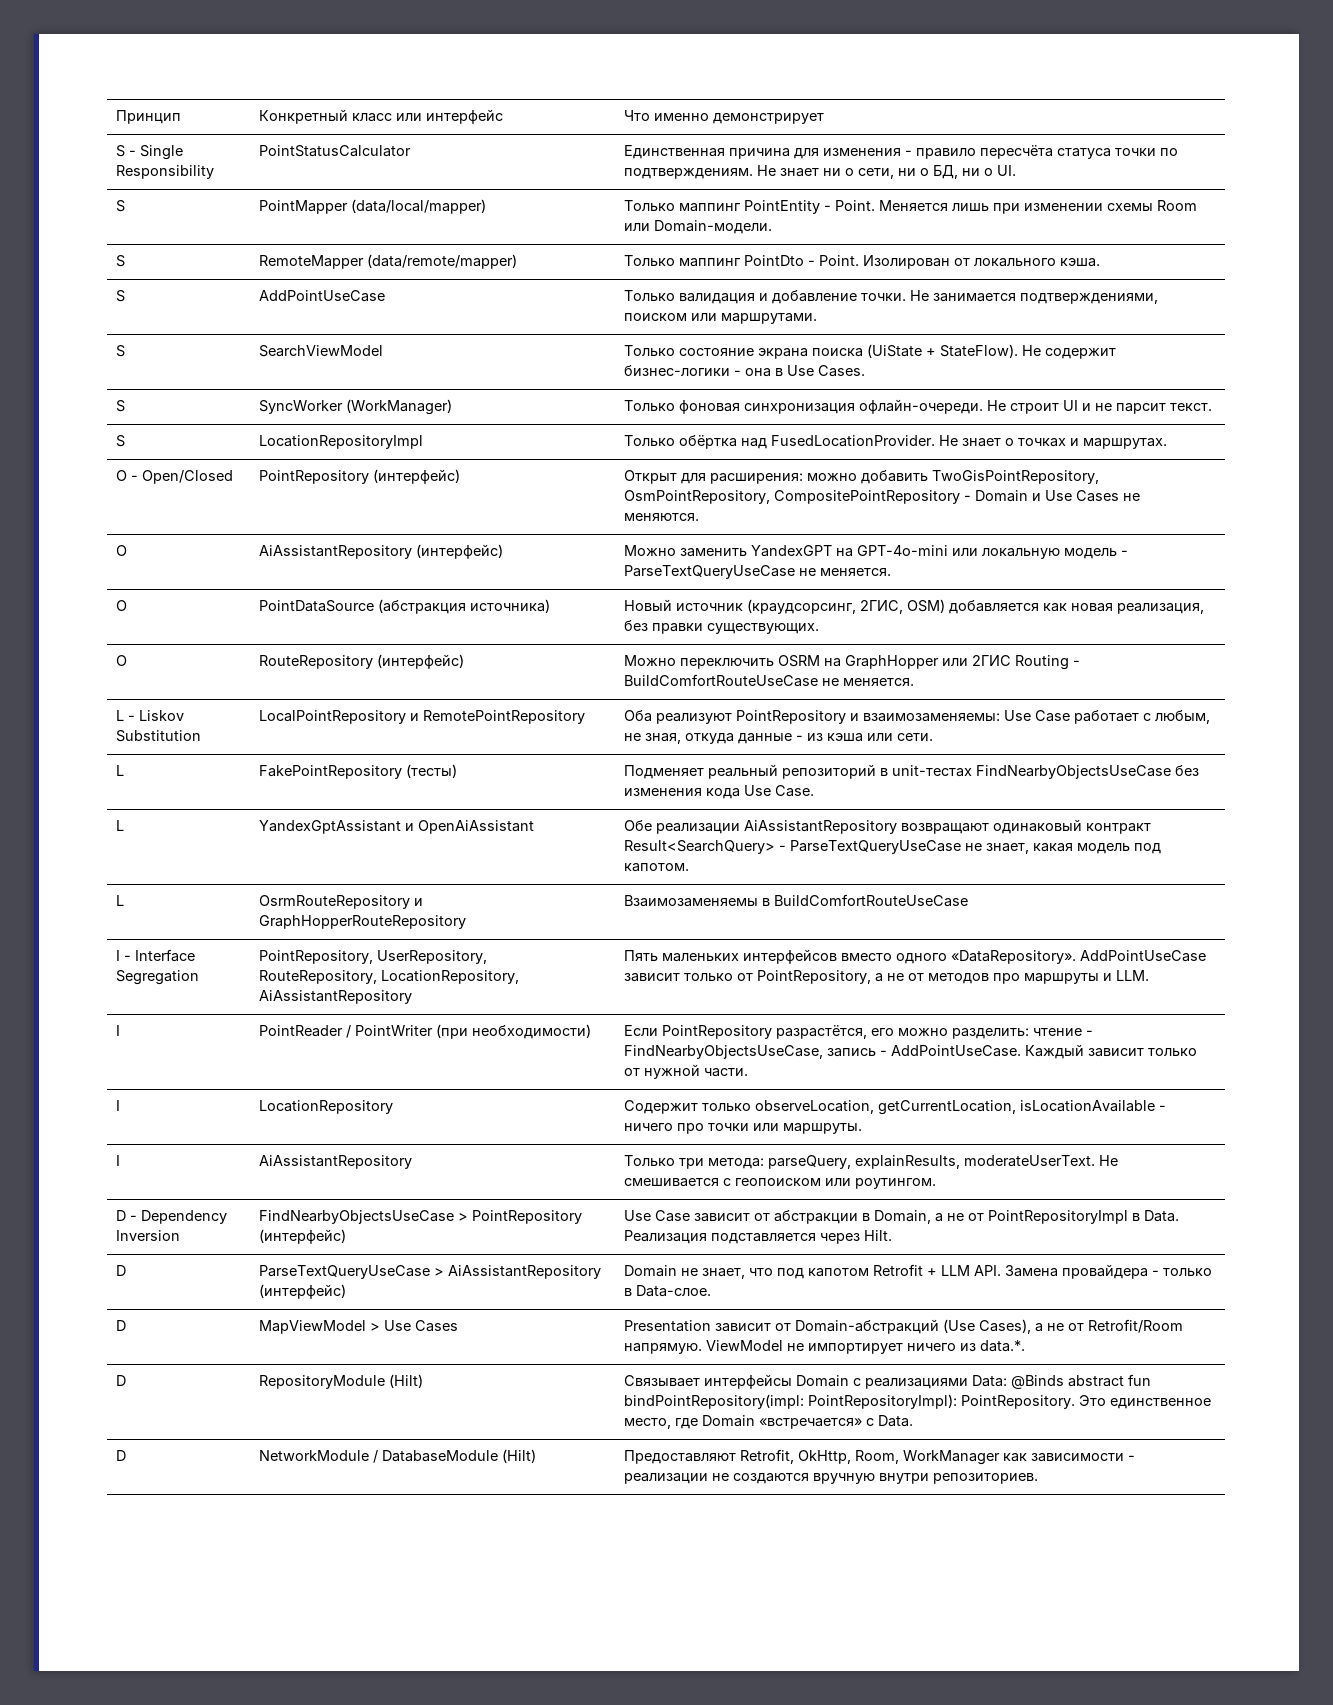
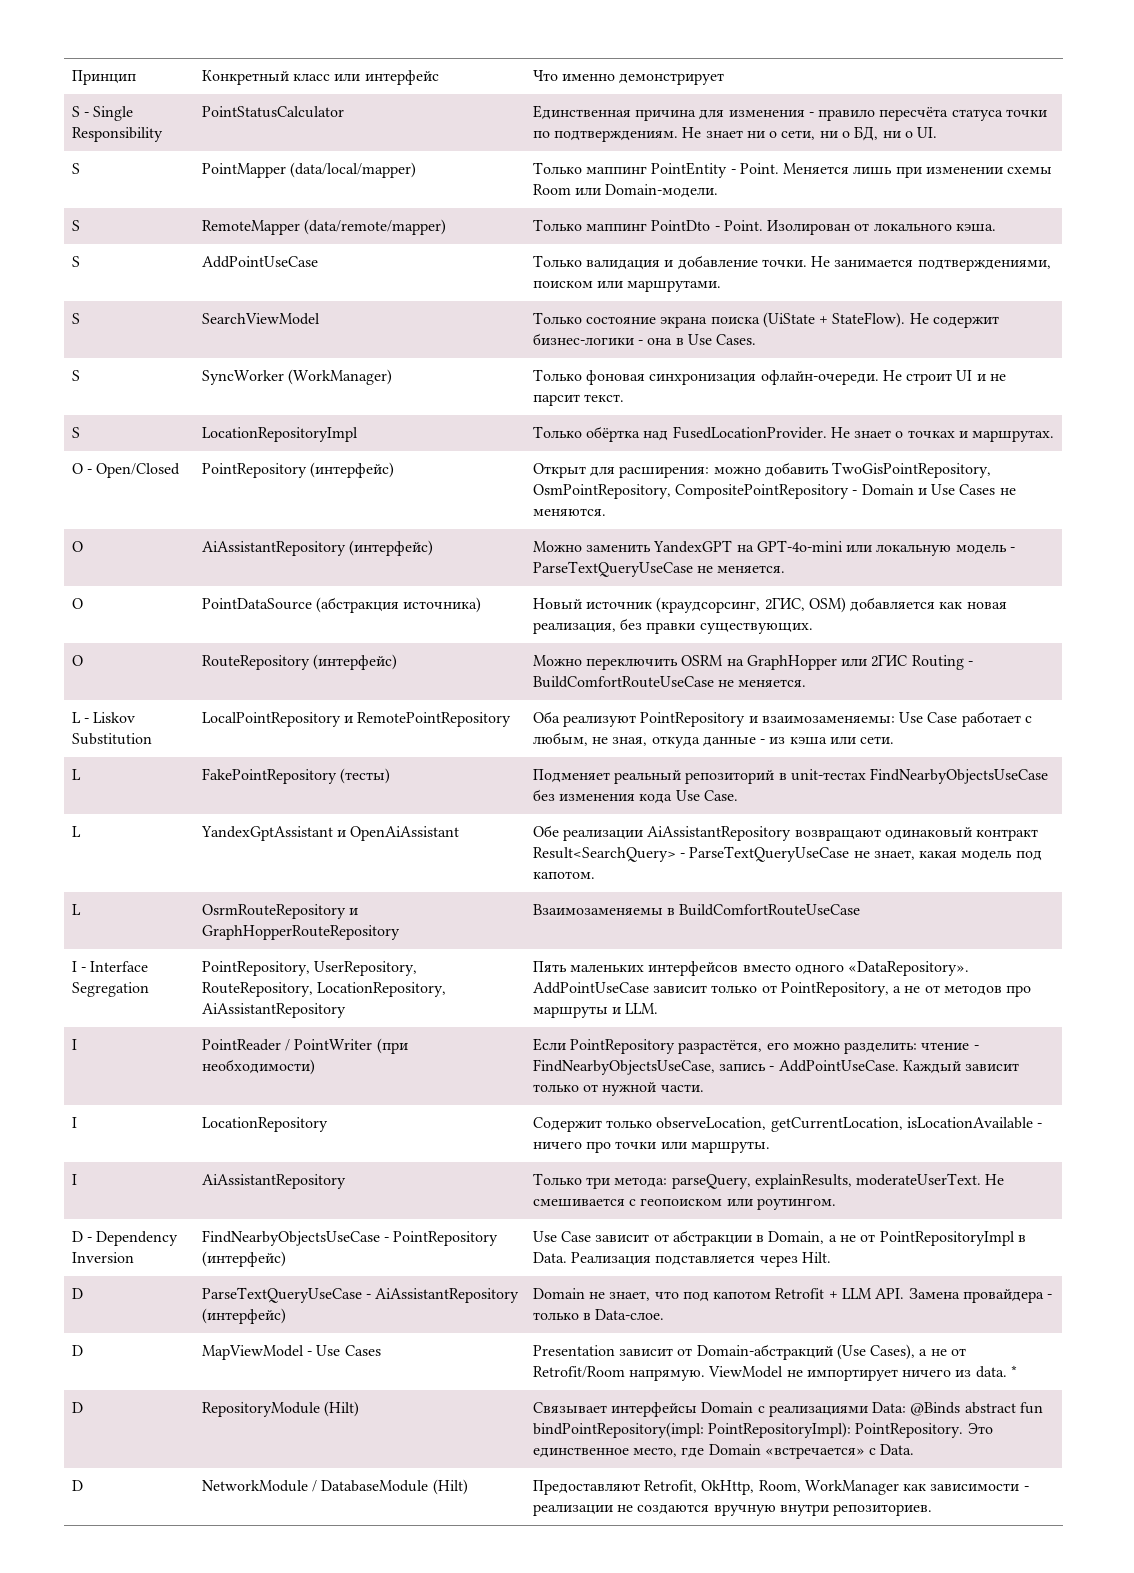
- D - Dependency Inversion | FindNearbyObjectsUseCase > PointRepository (интерфейс) | Use Case зависит от абстракции в Domain, а не от PointRepositoryImpl в Data. Реализация подставляется через Hilt.
+ D - Dependency Inversion | FindNearbyObjectsUseCase - PointRepository (интерфейс) | Use Case зависит от абстракции в Domain, а не от PointRepositoryImpl в Data. Реализация подставляется через Hilt.
- D | ParseTextQueryUseCase > AiAssistantRepository (интерфейс) | Domain не знает, что под капотом Retrofit + LLM API. Замена провайдера - только в Data-слое.
+ D | ParseTextQueryUseCase - AiAssistantRepository (интерфейс) | Domain не знает, что под капотом Retrofit + LLM API. Замена провайдера - только в Data-слое.
- D | MapViewModel > Use Cases | Presentation зависит от Domain-абстракций (Use Cases), а не от Retrofit/Room напрямую. ViewModel не импортирует ничего из data.*.
+ D | MapViewModel - Use Cases | Presentation зависит от Domain-абстракций (Use Cases), а не от Retrofit/Room напрямую. ViewModel не импортирует ничего из data. *

